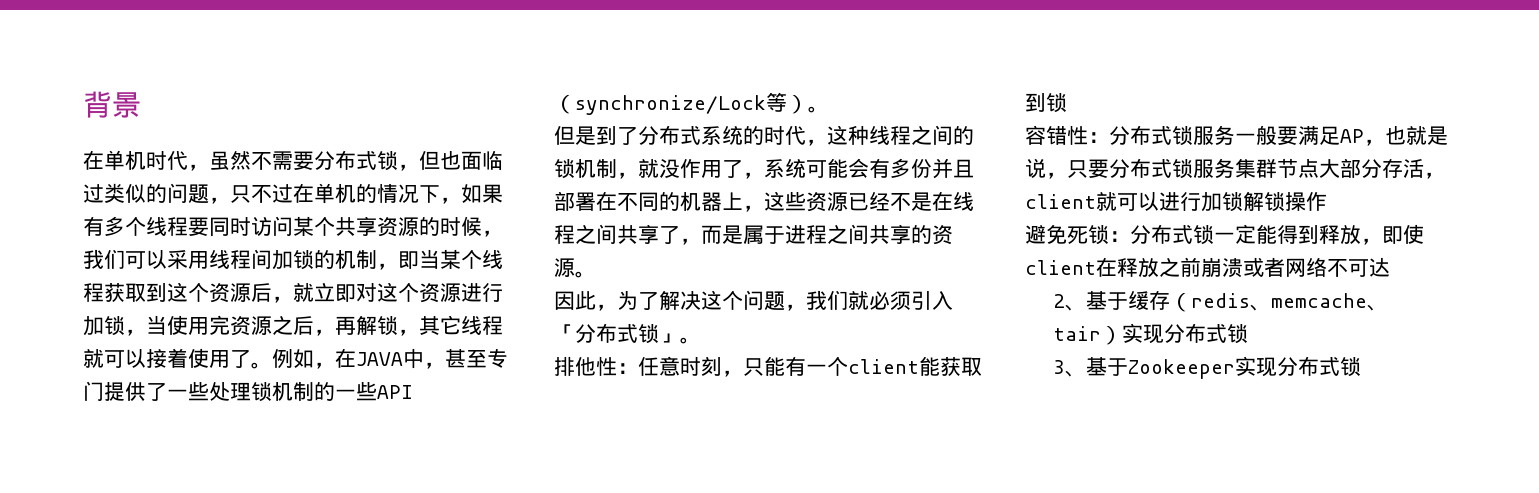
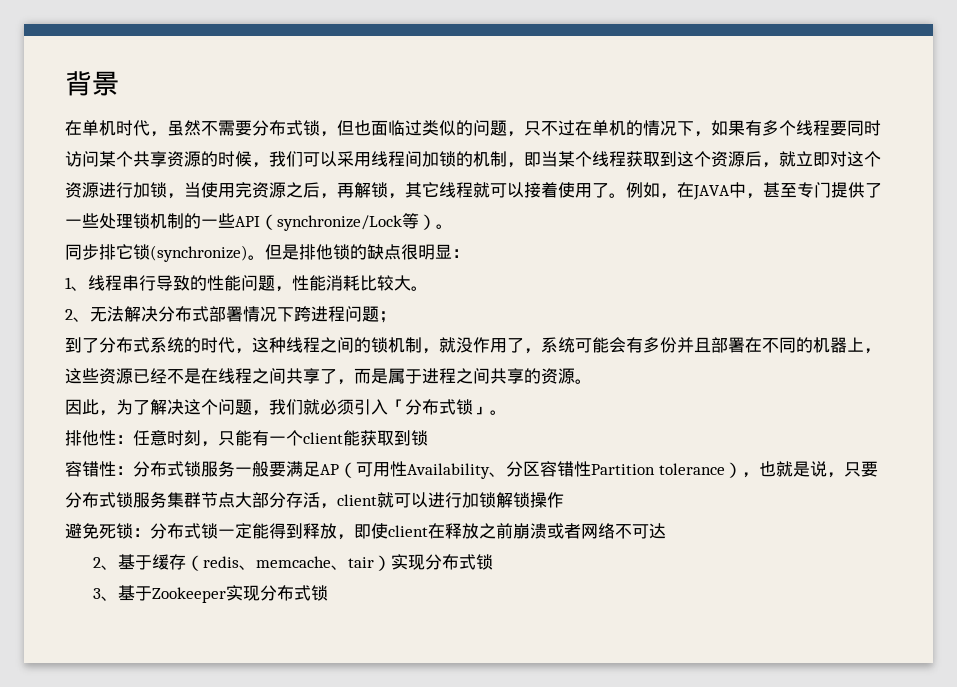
- 但是到了分布式系统的时代，这种线程之间的锁机制，就没作用了，系统可能会有多份并且部署在不同的机器上，这些资源已经不是在线程之间共享了，而是属于进程之间共享的资源。
+ 同步排它锁(synchronize)。但是排他锁的缺点很明显：
+ 1、线程串行导致的性能问题，性能消耗比较大。
+ 2、无法解决分布式部署情况下跨进程问题；
+ 到了分布式系统的时代，这种线程之间的锁机制，就没作用了，系统可能会有多份并且部署在不同的机器上，这些资源已经不是在线程之间共享了，而是属于进程之间共享的资源。
- 容错性：分布式锁服务一般要满足AP，也就是说，只要分布式锁服务集群节点大部分存活，client就可以进行加锁解锁操作
+ 容错性：分布式锁服务一般要满足AP（可用性Availability、分区容错性Partition tolerance），也就是说，只要分布式锁服务集群节点大部分存活，client就可以进行加锁解锁操作

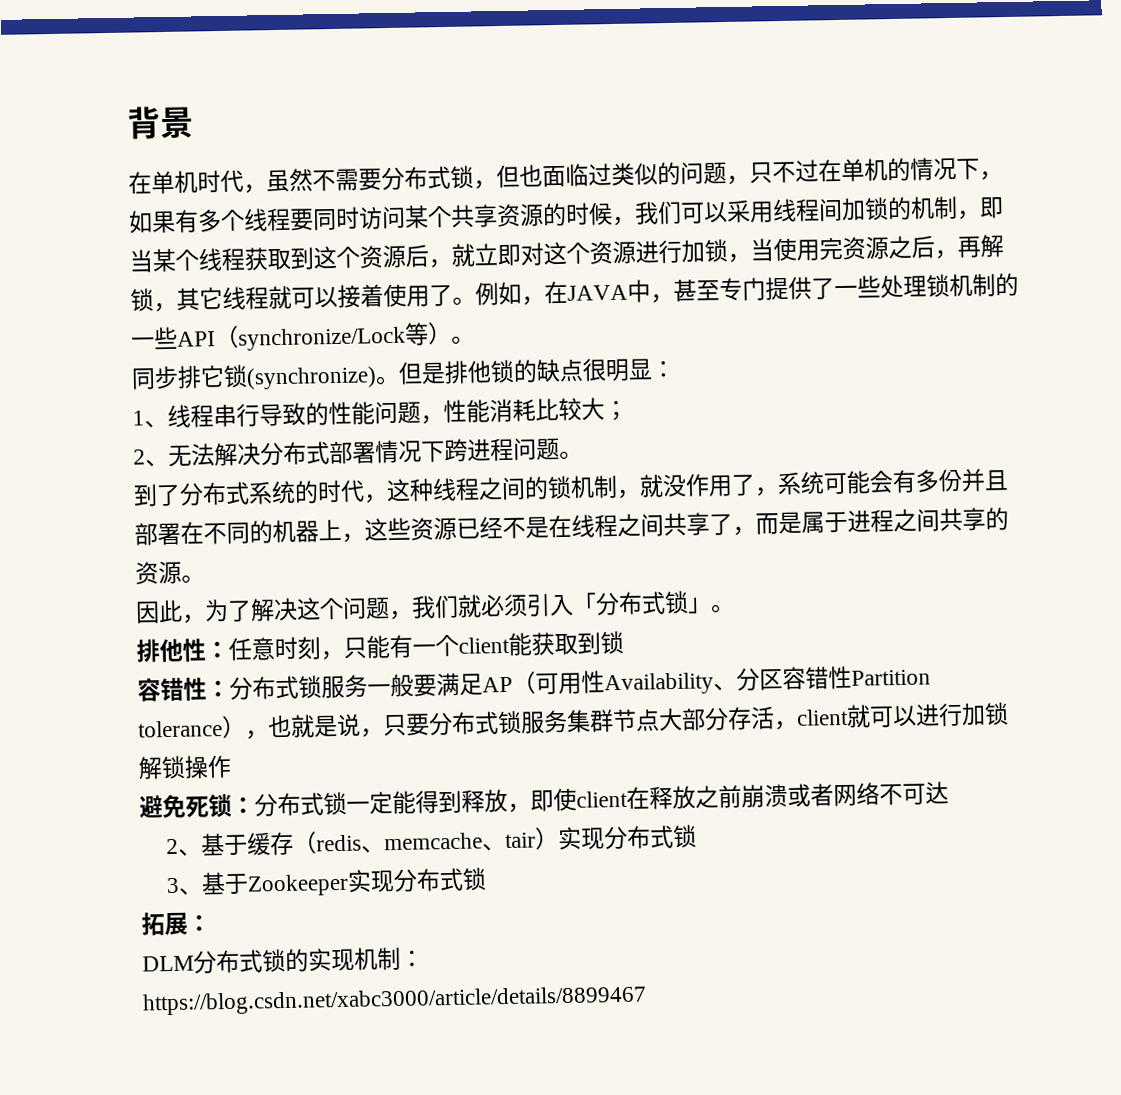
- 1、线程串行导致的性能问题，性能消耗比较大。
+ 1、线程串行导致的性能问题，性能消耗比较大；
- 2、无法解决分布式部署情况下跨进程问题；
+ 2、无法解决分布式部署情况下跨进程问题。
+ 拓展：
+ DLM分布式锁的实现机制：
+ https://blog.csdn.net/xabc3000/article/details/8899467

